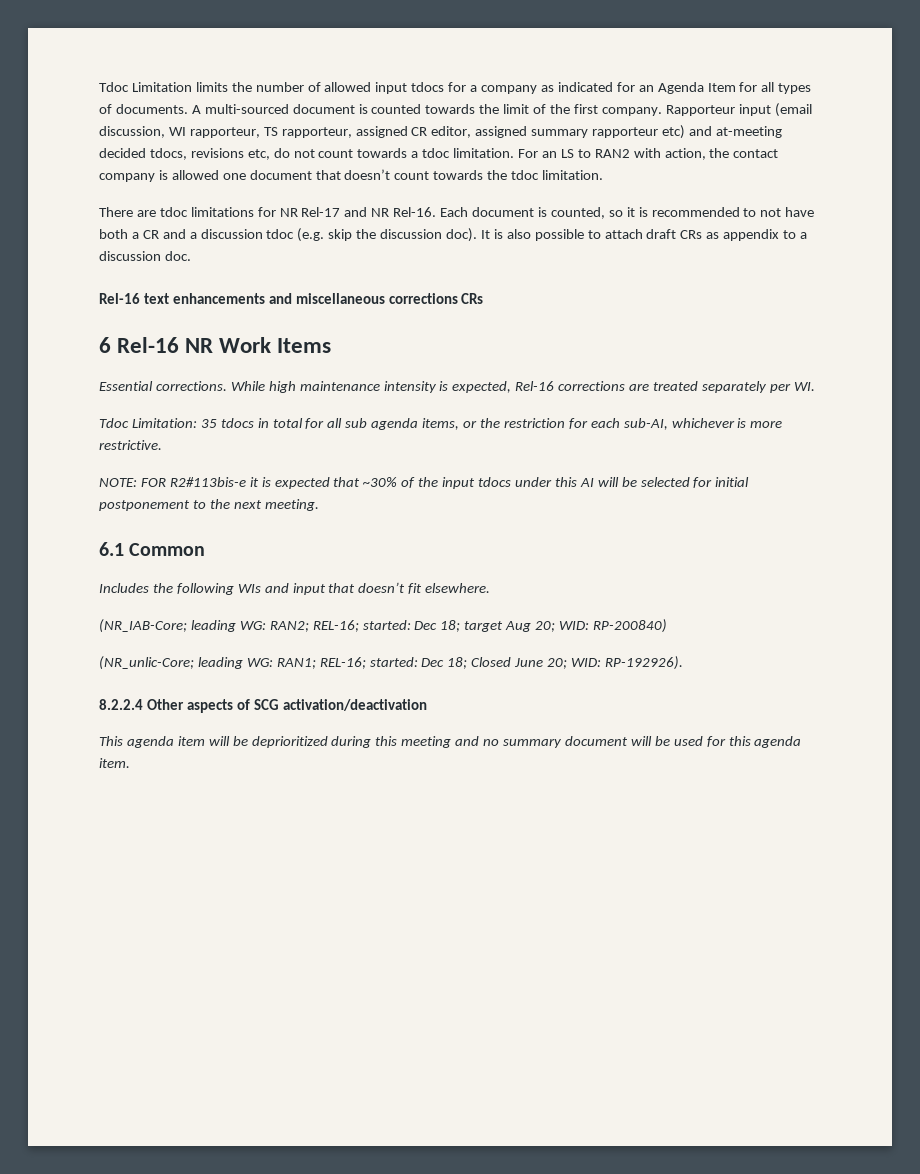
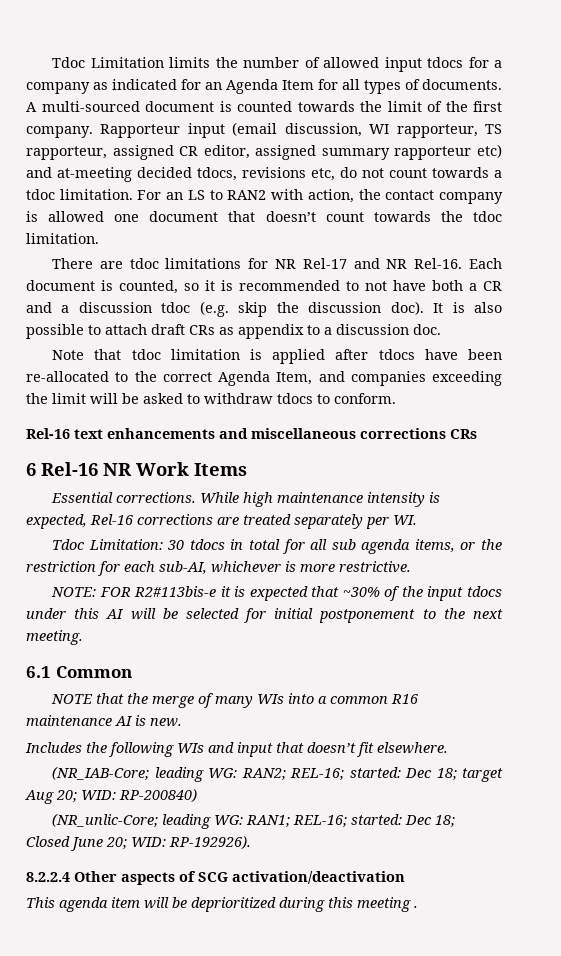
+ Note that tdoc limitation is applied after tdocs have been re-allocated to the correct Agenda Item, and companies exceeding the limit will be asked to withdraw tdocs to conform.
- Tdoc Limitation: 35 tdocs in total for all sub agenda items, or the restriction for each sub-AI, whichever is more restrictive.
+ Tdoc Limitation: 30 tdocs in total for all sub agenda items, or the restriction for each sub-AI, whichever is more restrictive.
+ NOTE that the merge of many WIs into a common R16 maintenance AI is new.
- This agenda item will be deprioritized during this meeting and no summary document will be used for this agenda item.
+ This agenda item will be deprioritized during this meeting .

